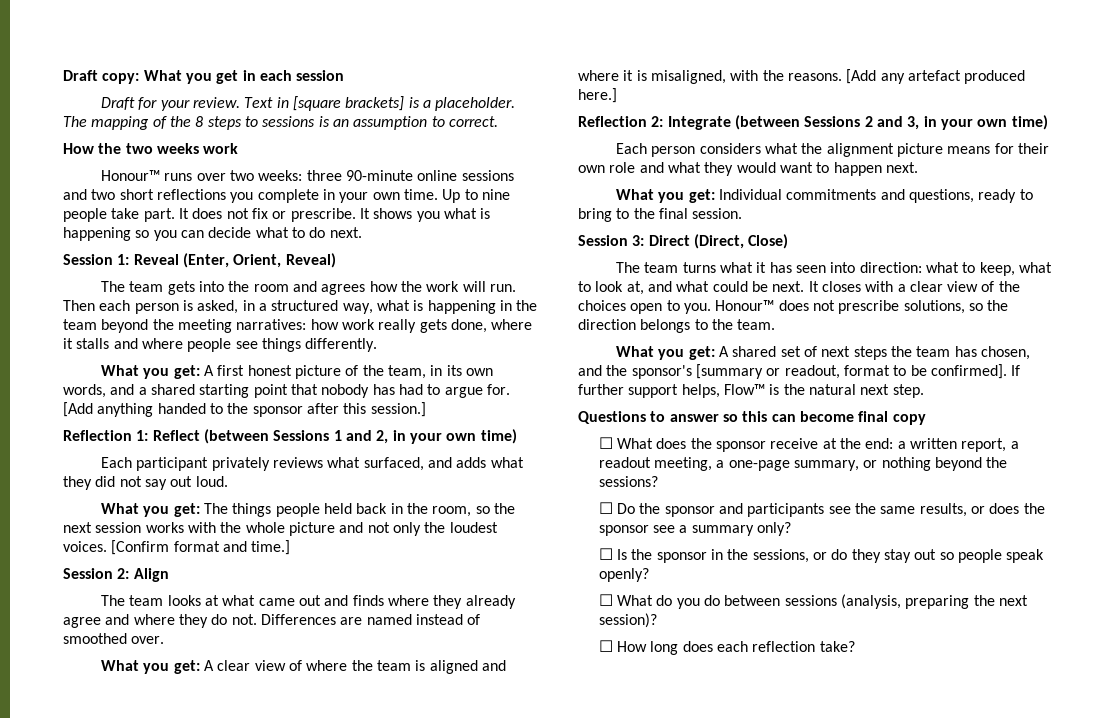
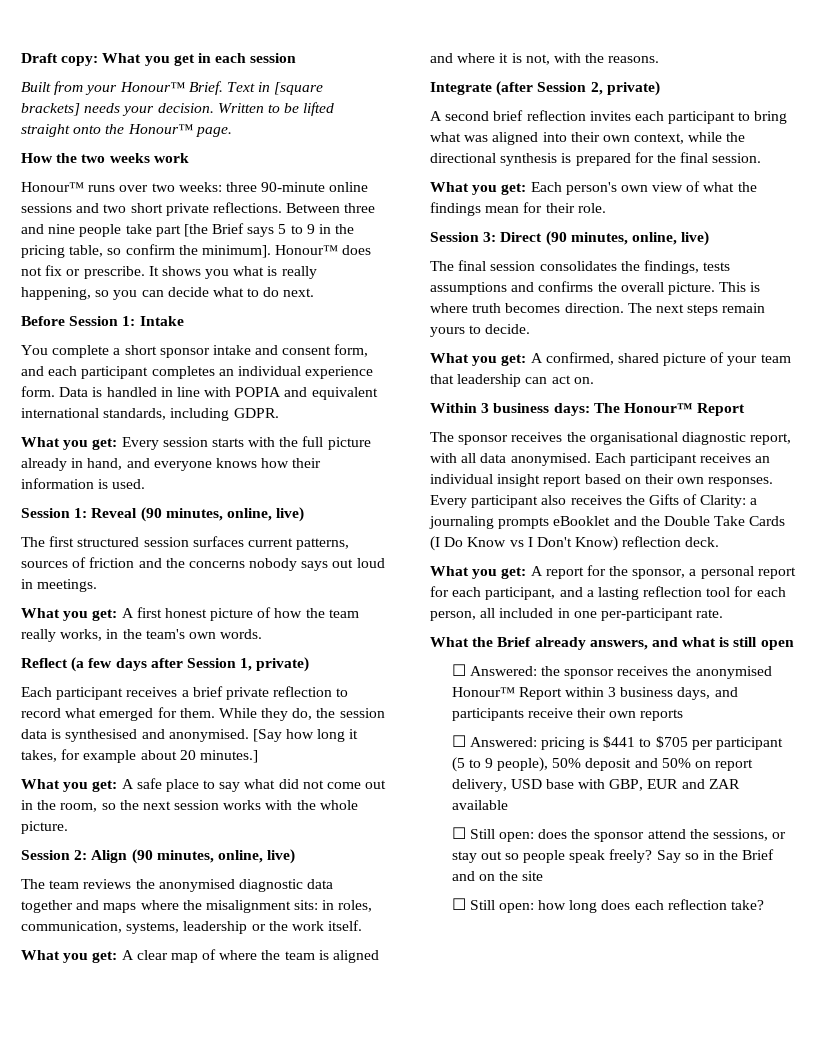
- Draft for your review. Text in [square brackets] is a placeholder. The mapping of the 8 steps to sessions is an assumption to correct.
+ Built from your Honour™ Brief. Text in [square brackets] needs your decision. Written to be lifted straight onto the Honour™ page.
- Honour™ runs over two weeks: three 90-minute online sessions and two short reflections you complete in your own time. Up to nine people take part. It does not fix or prescribe.
+ Honour™ runs over two weeks: three 90-minute online sessions and two short private reflections. Between three and nine people take part [the Brief says 5 to 9 in the pricing table, so confirm the minimum]. Honour™ does not fix or prescribe.
- It shows you what is happening so you can decide what to do next.
+ It shows you what is really happening, so you can decide what to do next.
- Session 1: Reveal (Enter, Orient, Reveal)
- The team gets into the room and agrees how the work will run. Then each person is asked, in a structured way, what is happening in the team beyond the meeting narratives: how work really gets done, where it stalls and where people see things differently.
+ Before Session 1: Intake
+ You complete a short sponsor intake and consent form, and each participant completes an individual experience form. Data is handled in line with POPIA and equivalent international standards, including GDPR.
+ What you get: Every session starts with the full picture already in hand, and everyone knows how their information is used.
+ Session 1: Reveal (90 minutes, online, live)
+ The first structured session surfaces current patterns, sources of friction and the concerns nobody says out loud in meetings.
- What you get: A first honest picture of the team, in its own words, and a shared starting point that nobody has had to argue for. [Add anything handed to the sponsor after this session.]
- Reflection 1: Reflect (between Sessions 1 and 2, in your own time)
- Each participant privately reviews what surfaced, and adds what they did not say out loud.
- What you get: The things people held back in the room, so the next session works with the whole picture and not only the loudest voices. [Confirm format and time.]
- Session 2: Align
- The team looks at what came out and finds where they already agree and where they do not. Differences are named instead of smoothed over.
+ What you get: A first honest picture of how the team really works, in the team's own words.
+ Reflect (a few days after Session 1, private)
+ Each participant receives a brief private reflection to record what emerged for them. While they do, the session data is synthesised and anonymised. [Say how long it takes, for example about 20 minutes.]
+ What you get: A safe place to say what did not come out in the room, so the next session works with the whole picture.
+ Session 2: Align (90 minutes, online, live)
+ The team reviews the anonymised diagnostic data together and maps where the misalignment sits: in roles, communication, systems, leadership or the work itself.
- What you get: A clear view of where the team is aligned and where it is misaligned, with the reasons. [Add any artefact produced here.]
- Reflection 2: Integrate (between Sessions 2 and 3, in your own time)
- Each person considers what the alignment picture means for their own role and what they would want to happen next.
- What you get: Individual commitments and questions, ready to bring to the final session.
- Session 3: Direct (Direct, Close)
- The team turns what it has seen into direction: what to keep, what to look at, and what could be next. It closes with a clear view of the choices open to you. Honour™ does not prescribe solutions, so the direction belongs to the team.
- What you get: A shared set of next steps the team has chosen, and the sponsor's [summary or readout, format to be confirmed]. If further support helps, Flow™ is the natural next step.
- Questions to answer so this can become final copy
- ☐ What does the sponsor receive at the end: a written report, a readout meeting, a one-page summary, or nothing beyond the sessions?
- ☐ Do the sponsor and participants see the same results, or does the sponsor see a summary only?
- ☐ Is the sponsor in the sessions, or do they stay out so people speak openly?
- ☐ What do you do between sessions (analysis, preparing the next session)?
- ☐ How long does each reflection take?
+ What you get: A clear map of where the team is aligned and where it is not, with the reasons.
+ Integrate (after Session 2, private)
+ A second brief reflection invites each participant to bring what was aligned into their own context, while the directional synthesis is prepared for the final session.
+ What you get: Each person's own view of what the findings mean for their role.
+ Session 3: Direct (90 minutes, online, live)
+ The final session consolidates the findings, tests assumptions and confirms the overall picture. This is where truth becomes direction. The next steps remain yours to decide.
+ What you get: A confirmed, shared picture of your team that leadership can act on.
+ Within 3 business days: The Honour™ Report
+ The sponsor receives the organisational diagnostic report, with all data anonymised. Each participant receives an individual insight report based on their own responses. Every participant also receives the Gifts of Clarity: a journaling prompts eBooklet and the Double Take Cards (I Do Know vs I Don't Know) reflection deck.
+ What you get: A report for the sponsor, a personal report for each participant, and a lasting reflection tool for each person, all included in one per-participant rate.
+ What the Brief already answers, and what is still open
+ ☐ Answered: the sponsor receives the anonymised Honour™ Report within 3 business days, and participants receive their own reports
+ ☐ Answered: pricing is $441 to $705 per participant (5 to 9 people), 50% deposit and 50% on report delivery, USD base with GBP, EUR and ZAR available
+ ☐ Still open: does the sponsor attend the sessions, or stay out so people speak freely? Say so in the Brief and on the site
+ ☐ Still open: how long does each reflection take?

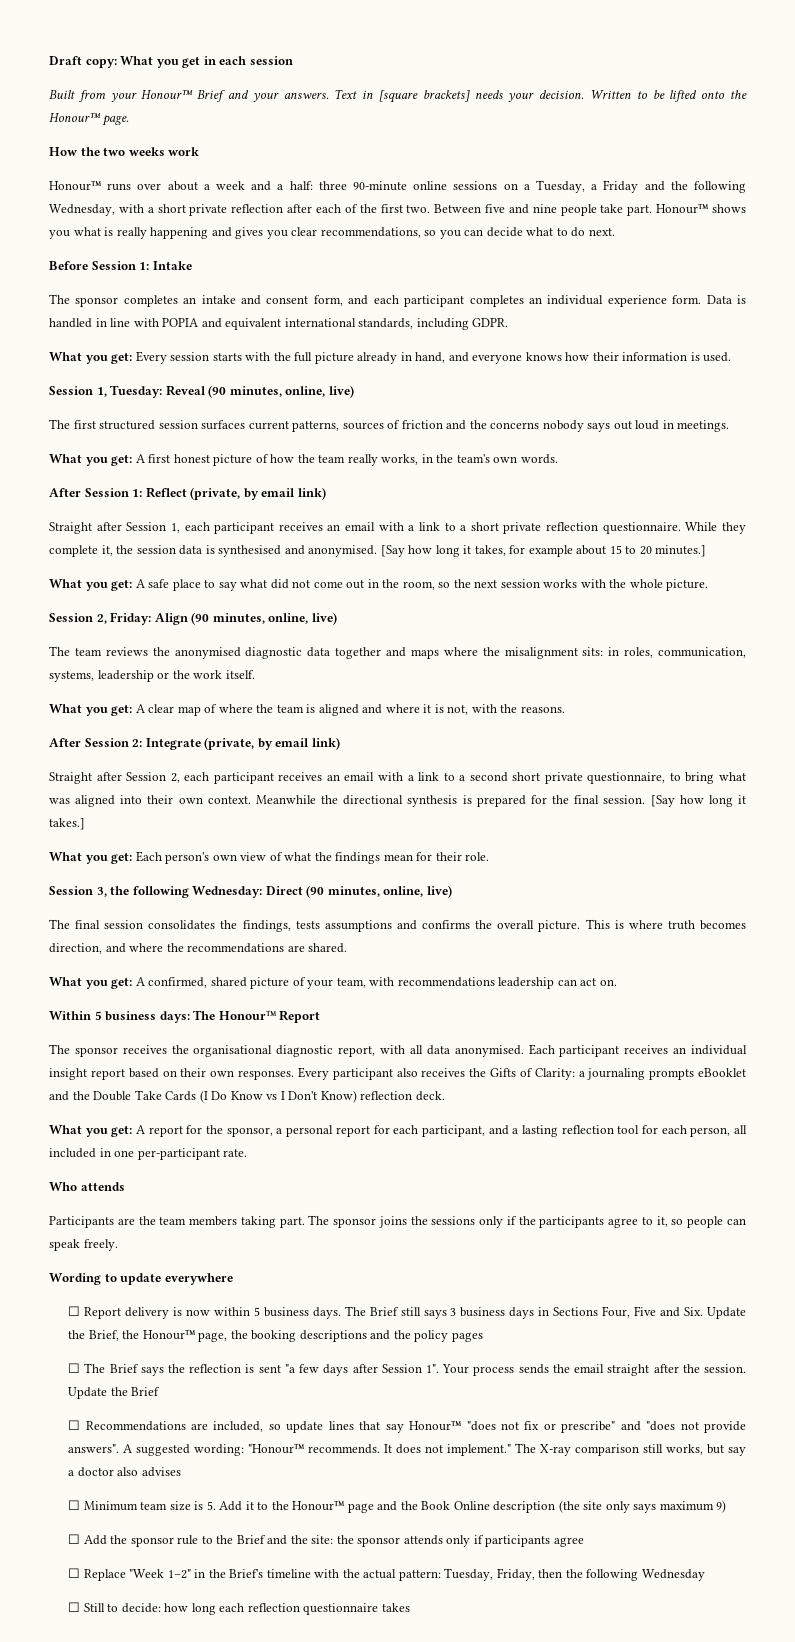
- Built from your Honour™ Brief.
+ Built from your Honour™ Brief and your answers.
- Written to be lifted straight onto the Honour™ page.
+ Written to be lifted onto the Honour™ page.
- Honour™ runs over two weeks: three 90-minute online sessions and two short private reflections. Between three and nine people take part [the Brief says 5 to 9 in the pricing table, so confirm the minimum]. Honour™ does not fix or prescribe. It shows you what is really happening, so you can decide what to do next.
+ Honour™ runs over about a week and a half: three 90-minute online sessions on a Tuesday, a Friday and the following Wednesday, with a short private reflection after each of the first two. Between five and nine people take part. Honour™ shows you what is really happening and gives you clear recommendations, so you can decide what to do next.
- You complete a short sponsor intake and consent form, and each participant completes an individual experience form.
+ The sponsor completes an intake and consent form, and each participant completes an individual experience form.
- Session 1: Reveal (90 minutes, online, live)
+ Session 1, Tuesday: Reveal (90 minutes, online, live)
- Reflect (a few days after Session 1, private)
- Each participant receives a brief private reflection to record what emerged for them. While they do, the session data is synthesised and anonymised.
+ After Session 1: Reflect (private, by email link)
+ Straight after Session 1, each participant receives an email with a link to a short private reflection questionnaire. While they complete it, the session data is synthesised and anonymised.
- [Say how long it takes, for example about 20 minutes.]
+ [Say how long it takes, for example about 15 to 20 minutes.]
- Session 2: Align (90 minutes, online, live)
+ Session 2, Friday: Align (90 minutes, online, live)
- Integrate (after Session 2, private)
- A second brief reflection invites each participant to bring what was aligned into their own context, while the directional synthesis is prepared for the final session.
+ After Session 2: Integrate (private, by email link)
+ Straight after Session 2, each participant receives an email with a link to a second short private questionnaire, to bring what was aligned into their own context. Meanwhile the directional synthesis is prepared for the final session. [Say how long it takes.]
- Session 3: Direct (90 minutes, online, live)
+ Session 3, the following Wednesday: Direct (90 minutes, online, live)
- This is where truth becomes direction. The next steps remain yours to decide.
+ This is where truth becomes direction, and where the recommendations are shared.
- What you get: A confirmed, shared picture of your team that leadership can act on.
+ What you get: A confirmed, shared picture of your team, with recommendations leadership can act on.
- Within 3 business days: The Honour™ Report
+ Within 5 business days: The Honour™ Report
- What the Brief already answers, and what is still open
- ☐ Answered: the sponsor receives the anonymised Honour™ Report within 3 business days, and participants receive their own reports
- ☐ Answered: pricing is $441 to $705 per participant (5 to 9 people), 50% deposit and 50% on report delivery, USD base with GBP, EUR and ZAR available
- ☐ Still open: does the sponsor attend the sessions, or stay out so people speak freely? Say so in the Brief and on the site
- ☐ Still open: how long does each reflection take?
+ Who attends
+ Participants are the team members taking part. The sponsor joins the sessions only if the participants agree to it, so people can speak freely.
+ Wording to update everywhere
+ ☐ Report delivery is now within 5 business days. The Brief still says 3 business days in Sections Four, Five and Six. Update the Brief, the Honour™ page, the booking descriptions and the policy pages
+ ☐ The Brief says the reflection is sent "a few days after Session 1". Your process sends the email straight after the session. Update the Brief
+ ☐ Recommendations are included, so update lines that say Honour™ "does not fix or prescribe" and "does not provide answers". A suggested wording: "Honour™ recommends. It does not implement." The X-ray comparison still works, but say a doctor also advises
+ ☐ Minimum team size is 5. Add it to the Honour™ page and the Book Online description (the site only says maximum 9)
+ ☐ Add the sponsor rule to the Brief and the site: the sponsor attends only if participants agree
+ ☐ Replace "Week 1–2" in the Brief's timeline with the actual pattern: Tuesday, Friday, then the following Wednesday
+ ☐ Still to decide: how long each reflection questionnaire takes

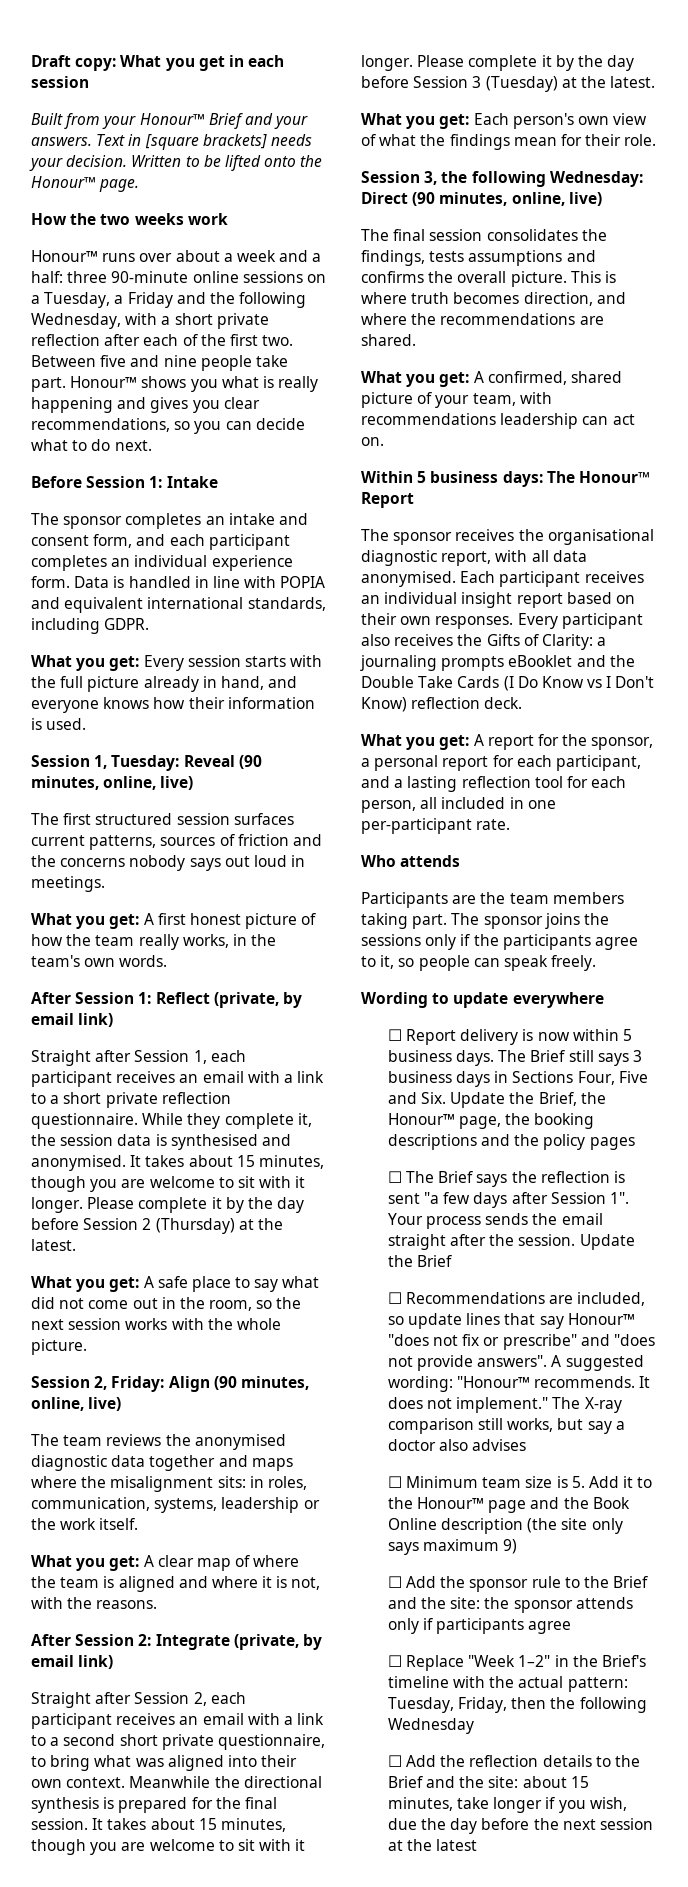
- [Say how long it takes, for example about 15 to 20 minutes.]
+ It takes about 15 minutes, though you are welcome to sit with it longer. Please complete it by the day before Session 2 (Thursday) at the latest.
- [Say how long it takes.]
+ It takes about 15 minutes, though you are welcome to sit with it longer. Please complete it by the day before Session 3 (Tuesday) at the latest.
- ☐ Still to decide: how long each reflection questionnaire takes
+ ☐ Add the reflection details to the Brief and the site: about 15 minutes, take longer if you wish, due the day before the next session at the latest

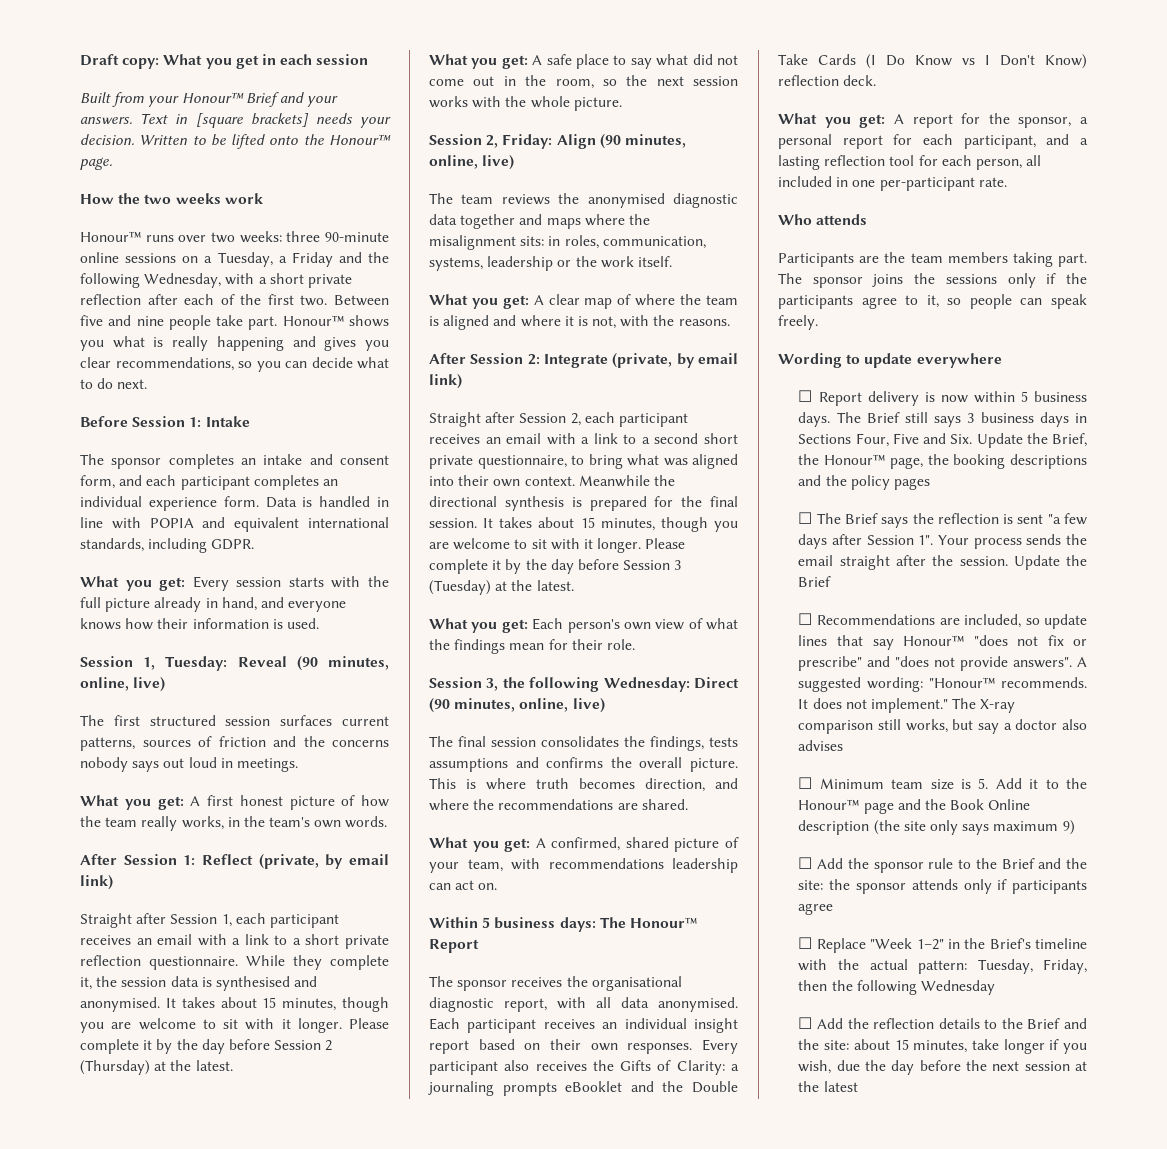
- Honour™ runs over about a week and a half: three 90-minute online sessions on a Tuesday, a Friday and the following Wednesday, with a short private reflection after each of the first two.
+ Honour™ runs over two weeks: three 90-minute online sessions on a Tuesday, a Friday and the following Wednesday, with a short private reflection after each of the first two.

